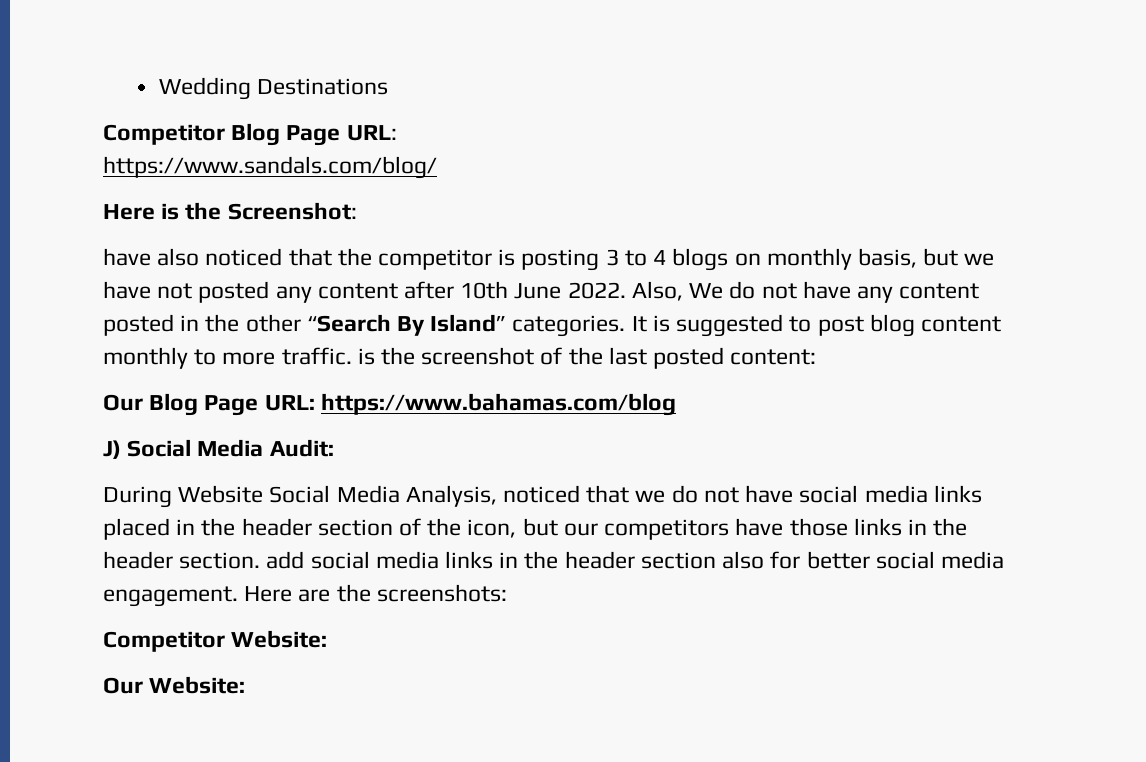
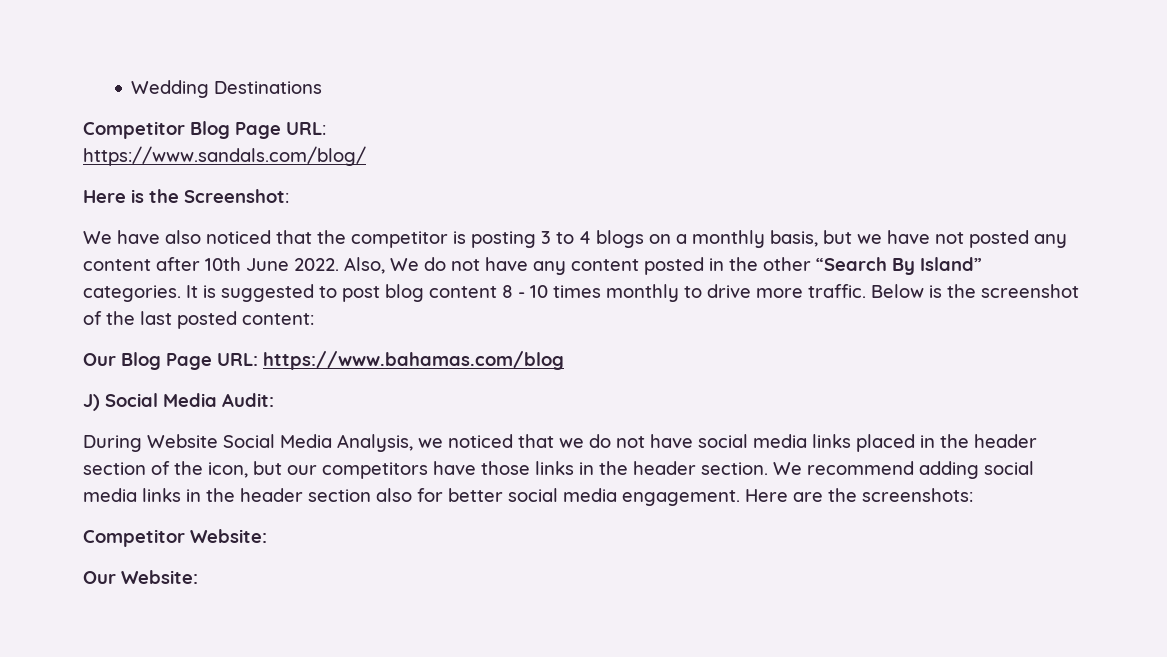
- have also noticed that the competitor is posting 3 to 4 blogs on monthly basis, but we have not posted any content after 10th June 2022.
+ We have also noticed that the competitor is posting 3 to 4 blogs on a monthly basis, but we have not posted any content after 10th June 2022.
- It is suggested to post blog content monthly to more traffic. is the screenshot of the last posted content:
+ It is suggested to post blog content 8 - 10 times monthly to drive more traffic. Below is the screenshot of the last posted content:
- During Website Social Media Analysis, noticed that we do not have social media links placed in the header section of the icon, but our competitors have those links in the header section. add social media links in the header section also for better social media engagement.
+ During Website Social Media Analysis, we noticed that we do not have social media links placed in the header section of the icon, but our competitors have those links in the header section. We recommend adding social media links in the header section also for better social media engagement.

